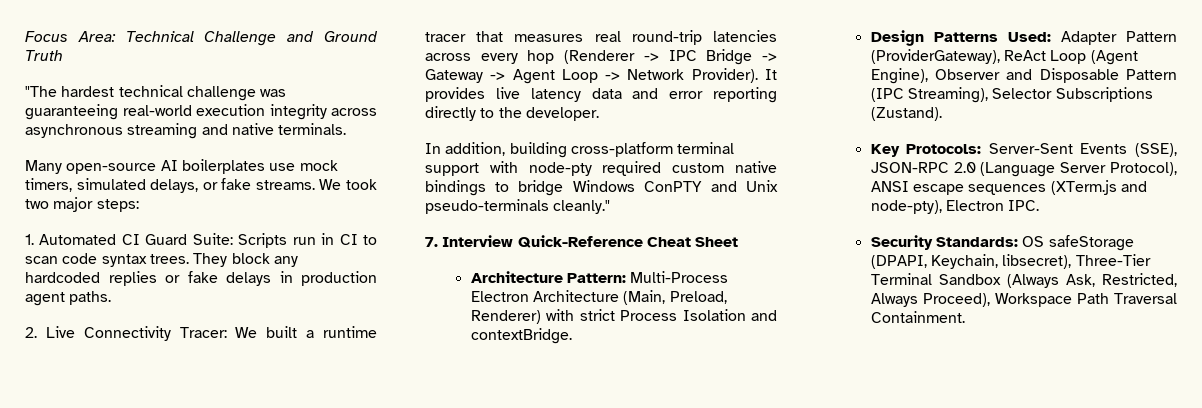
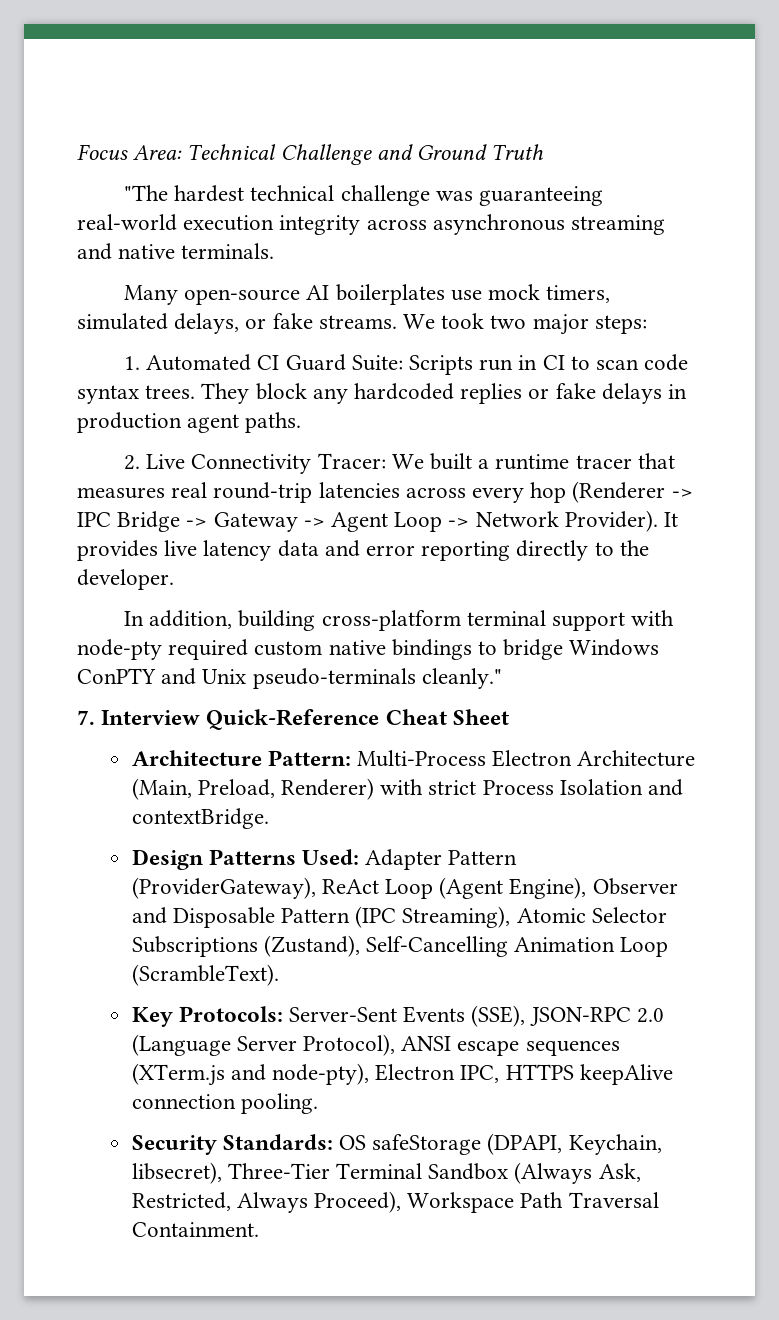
- Design Patterns Used: Adapter Pattern (ProviderGateway), ReAct Loop (Agent Engine), Observer and Disposable Pattern (IPC Streaming), Selector Subscriptions (Zustand).
+ Design Patterns Used: Adapter Pattern (ProviderGateway), ReAct Loop (Agent Engine), Observer and Disposable Pattern (IPC Streaming), Atomic Selector Subscriptions (Zustand), Self-Cancelling Animation Loop (ScrambleText).
- Key Protocols: Server-Sent Events (SSE), JSON-RPC 2.0 (Language Server Protocol), ANSI escape sequences (XTerm.js and node-pty), Electron IPC.
+ Key Protocols: Server-Sent Events (SSE), JSON-RPC 2.0 (Language Server Protocol), ANSI escape sequences (XTerm.js and node-pty), Electron IPC, HTTPS keepAlive connection pooling.

